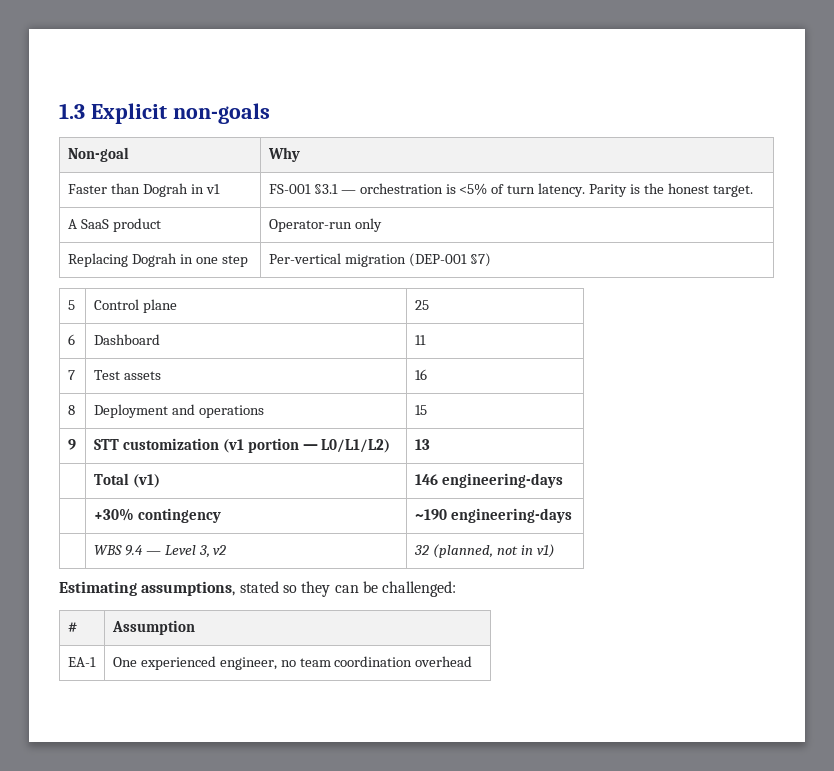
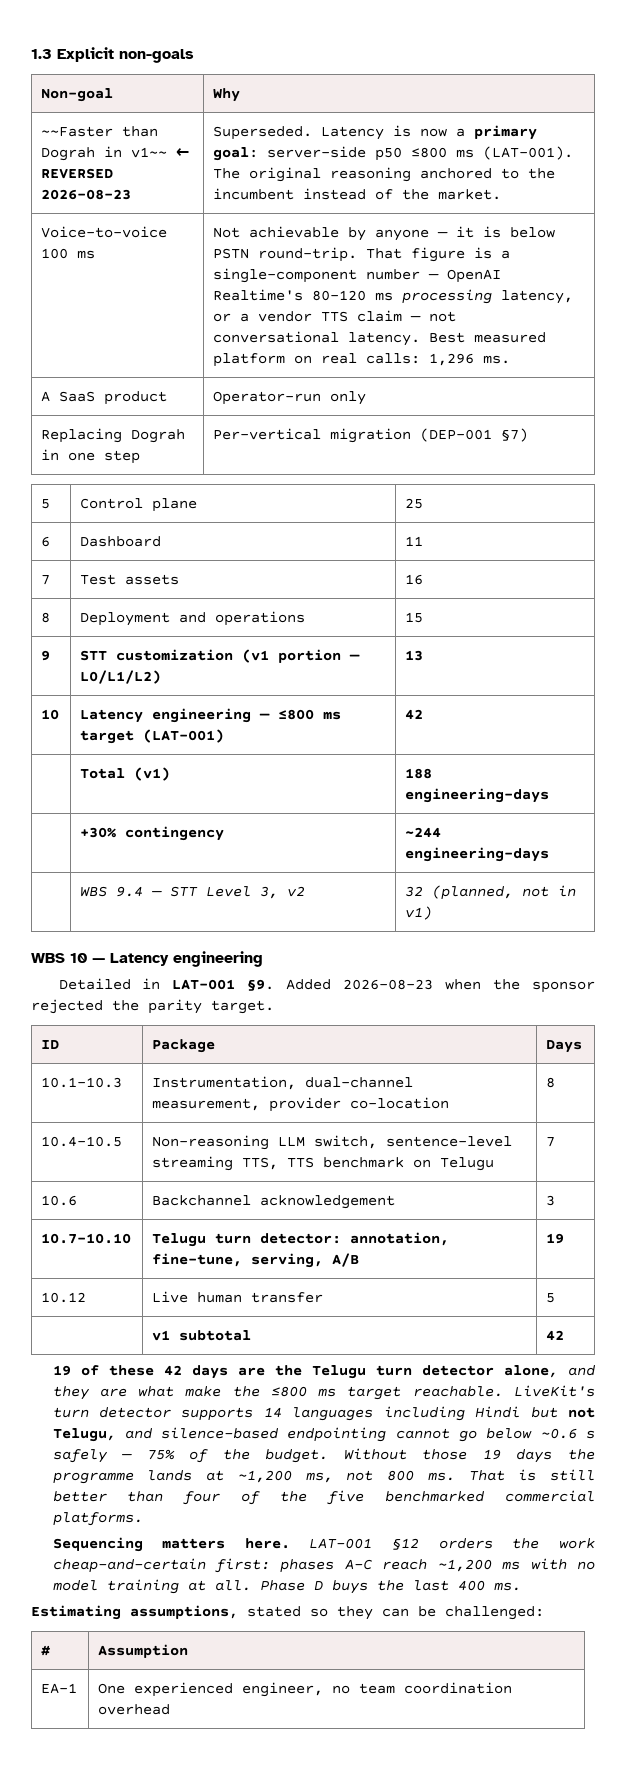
- Faster than Dograh in v1 | FS-001 §3.1 — orchestration is <5% of turn latency. Parity is the honest target.
+ ~~Faster than Dograh in v1~~ ← REVERSED 2026-08-23 | Superseded. Latency is now a primary goal: server-side p50 ≤800 ms (LAT-001). The original reasoning anchored to the incumbent instead of the market.
+ Voice-to-voice 100 ms | Not achievable by anyone — it is below PSTN round-trip. That figure is a single-component number — OpenAI Realtime's 80–120 ms processing latency, or a vendor TTS claim — not conversational latency. Best measured platform on real calls: 1,296 ms.
+ 10 | Latency engineering — ≤800 ms target (LAT-001) | 42
- | Total (v1) | 146 engineering-days
+ | Total (v1) | 188 engineering-days
- | +30% contingency | ~190 engineering-days
+ | +30% contingency | ~244 engineering-days
- | WBS 9.4 — Level 3, v2 | 32 (planned, not in v1)
+ | WBS 9.4 — STT Level 3, v2 | 32 (planned, not in v1)
+ WBS 10 — Latency engineering
+ Detailed in LAT-001 §9. Added 2026-08-23 when the sponsor rejected the parity target.
+ ID | Package | Days
+ 10.1–10.3 | Instrumentation, dual-channel measurement, provider co-location | 8
+ 10.4–10.5 | Non-reasoning LLM switch, sentence-level streaming TTS, TTS benchmark on Telugu | 7
+ 10.6 | Backchannel acknowledgement | 3
+ 10.7–10.10 | Telugu turn detector: annotation, fine-tune, serving, A/B | 19
+ 10.12 | Live human transfer | 5
+ | v1 subtotal | 42
+ 19 of these 42 days are the Telugu turn detector alone, and they are what make the ≤800 ms target reachable. LiveKit's turn detector supports 14 languages including Hindi but not Telugu, and silence-based endpointing cannot go below ~0.6 s safely — 75% of the budget. Without those 19 days the programme lands at ~1,200 ms, not 800 ms. That is still better than four of the five benchmarked commercial platforms.
+ Sequencing matters here. LAT-001 §12 orders the work cheap-and-certain first: phases A–C reach ~1,200 ms with no model training at all. Phase D buys the last 400 ms.

